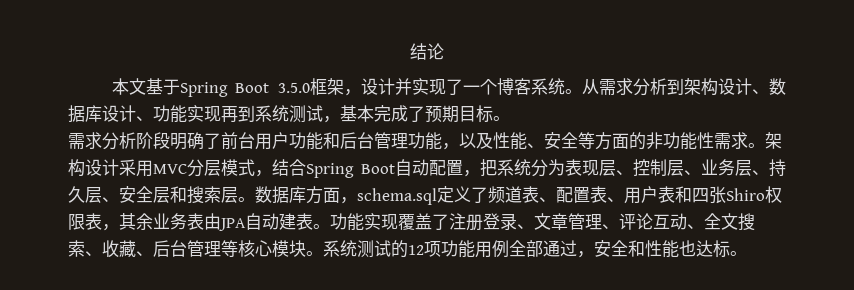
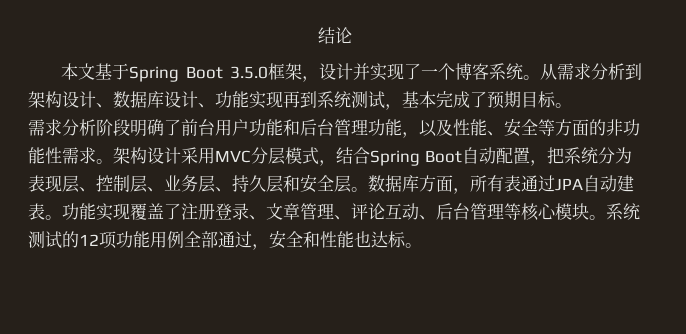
- 架构设计采用MVC分层模式，结合Spring Boot自动配置，把系统分为表现层、控制层、业务层、持久层、安全层和搜索层。数据库方面，schema.sql定义了频道表、配置表、用户表和四张Shiro权限表，其余业务表由JPA自动建表。
+ 架构设计采用MVC分层模式，结合Spring Boot自动配置，把系统分为表现层、控制层、业务层、持久层和安全层。数据库方面，所有表通过JPA自动建表。
- 功能实现覆盖了注册登录、文章管理、评论互动、全文搜索、收藏、后台管理等核心模块。
+ 功能实现覆盖了注册登录、文章管理、评论互动、后台管理等核心模块。

